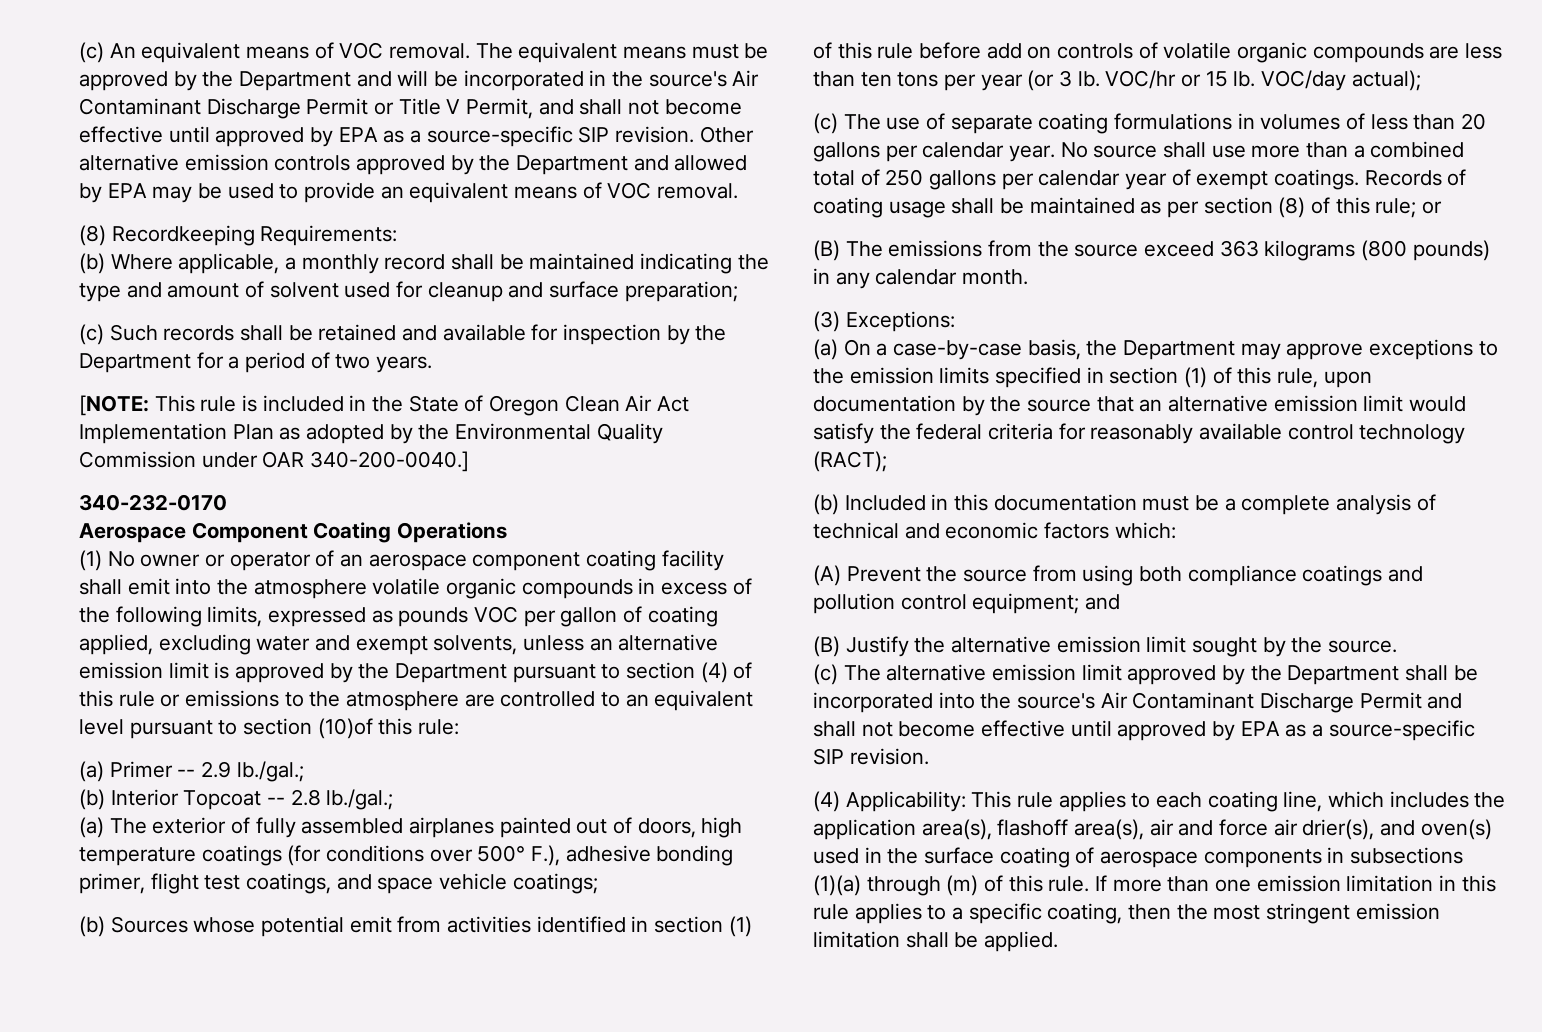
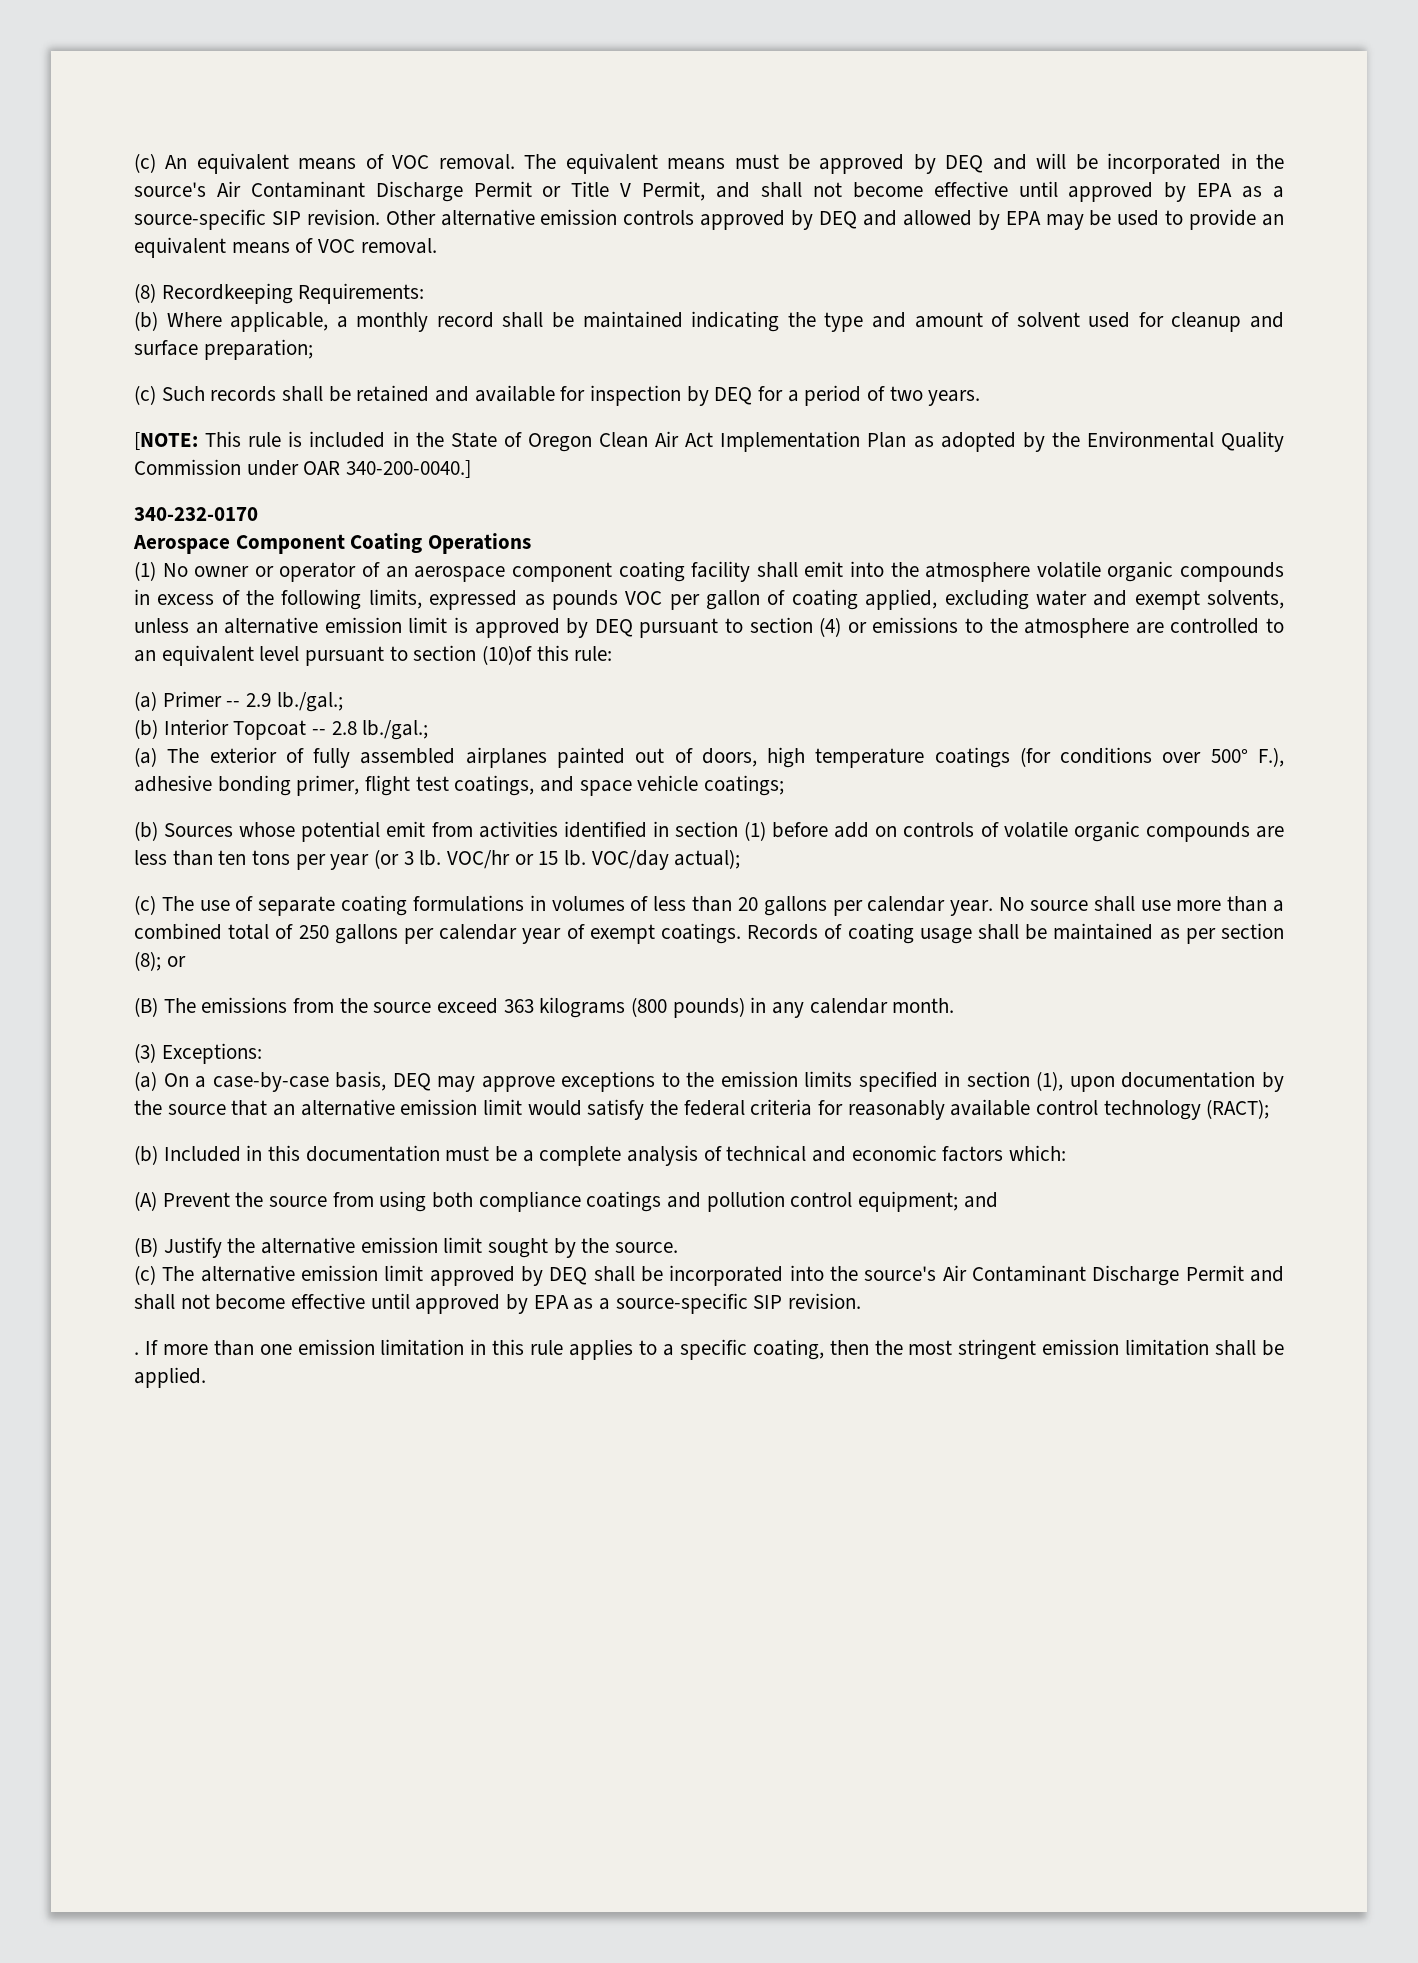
- The equivalent means must be approved by the Department and will be incorporated in the source's Air Contaminant Discharge Permit or Title V Permit, and shall not become effective until approved by EPA as a source-specific SIP revision.
+ The equivalent means must be approved by DEQ and will be incorporated in the source's Air Contaminant Discharge Permit or Title V Permit, and shall not become effective until approved by EPA as a source-specific SIP revision.
- Other alternative emission controls approved by the Department and allowed by EPA may be used to provide an equivalent means of VOC removal.
+ Other alternative emission controls approved by DEQ and allowed by EPA may be used to provide an equivalent means of VOC removal.
- (c) Such records shall be retained and available for inspection by the Department for a period of two years.
+ (c) Such records shall be retained and available for inspection by DEQ for a period of two years.
- (1) No owner or operator of an aerospace component coating facility shall emit into the atmosphere volatile organic compounds in excess of the following limits, expressed as pounds VOC per gallon of coating applied, excluding water and exempt solvents, unless an alternative emission limit is approved by the Department pursuant to section (4) of this rule or emissions to the atmosphere are controlled to an equivalent level pursuant to section (10)of this rule:
+ (1) No owner or operator of an aerospace component coating facility shall emit into the atmosphere volatile organic compounds in excess of the following limits, expressed as pounds VOC per gallon of coating applied, excluding water and exempt solvents, unless an alternative emission limit is approved by DEQ pursuant to section (4) or emissions to the atmosphere are controlled to an equivalent level pursuant to section (10)of this rule:
- (b) Sources whose potential emit from activities identified in section (1) of this rule before add on controls of volatile organic compounds are less than ten tons per year (or 3 lb.
+ (b) Sources whose potential emit from activities identified in section (1) before add on controls of volatile organic compounds are less than ten tons per year (or 3 lb.
- Records of coating usage shall be maintained as per section (8) of this rule; or
+ Records of coating usage shall be maintained as per section (8); or
- (a) On a case-by-case basis, the Department may approve exceptions to the emission limits specified in section (1) of this rule, upon documentation by the source that an alternative emission limit would satisfy the federal criteria for reasonably available control technology (RACT);
+ (a) On a case-by-case basis, DEQ may approve exceptions to the emission limits specified in section (1), upon documentation by the source that an alternative emission limit would satisfy the federal criteria for reasonably available control technology (RACT);
- (c) The alternative emission limit approved by the Department shall be incorporated into the source's Air Contaminant Discharge Permit and shall not become effective until approved by EPA as a source-specific SIP revision.
+ (c) The alternative emission limit approved by DEQ shall be incorporated into the source's Air Contaminant Discharge Permit and shall not become effective until approved by EPA as a source-specific SIP revision.
- (4) Applicability: This rule applies to each coating line, which includes the application area(s), flashoff area(s), air and force air drier(s), and oven(s) used in the surface coating of aerospace components in subsections (1)(a) through (m) of this rule.
+ .

